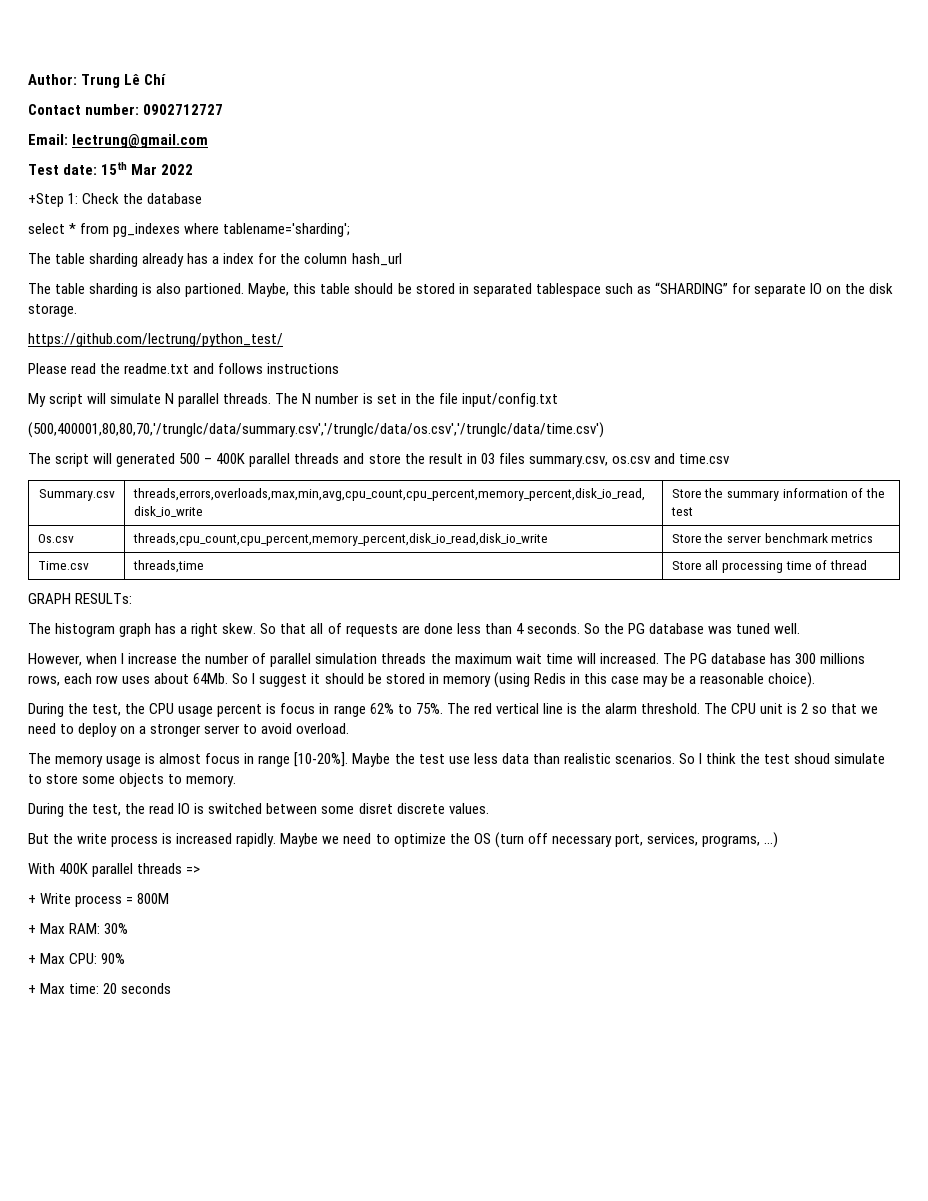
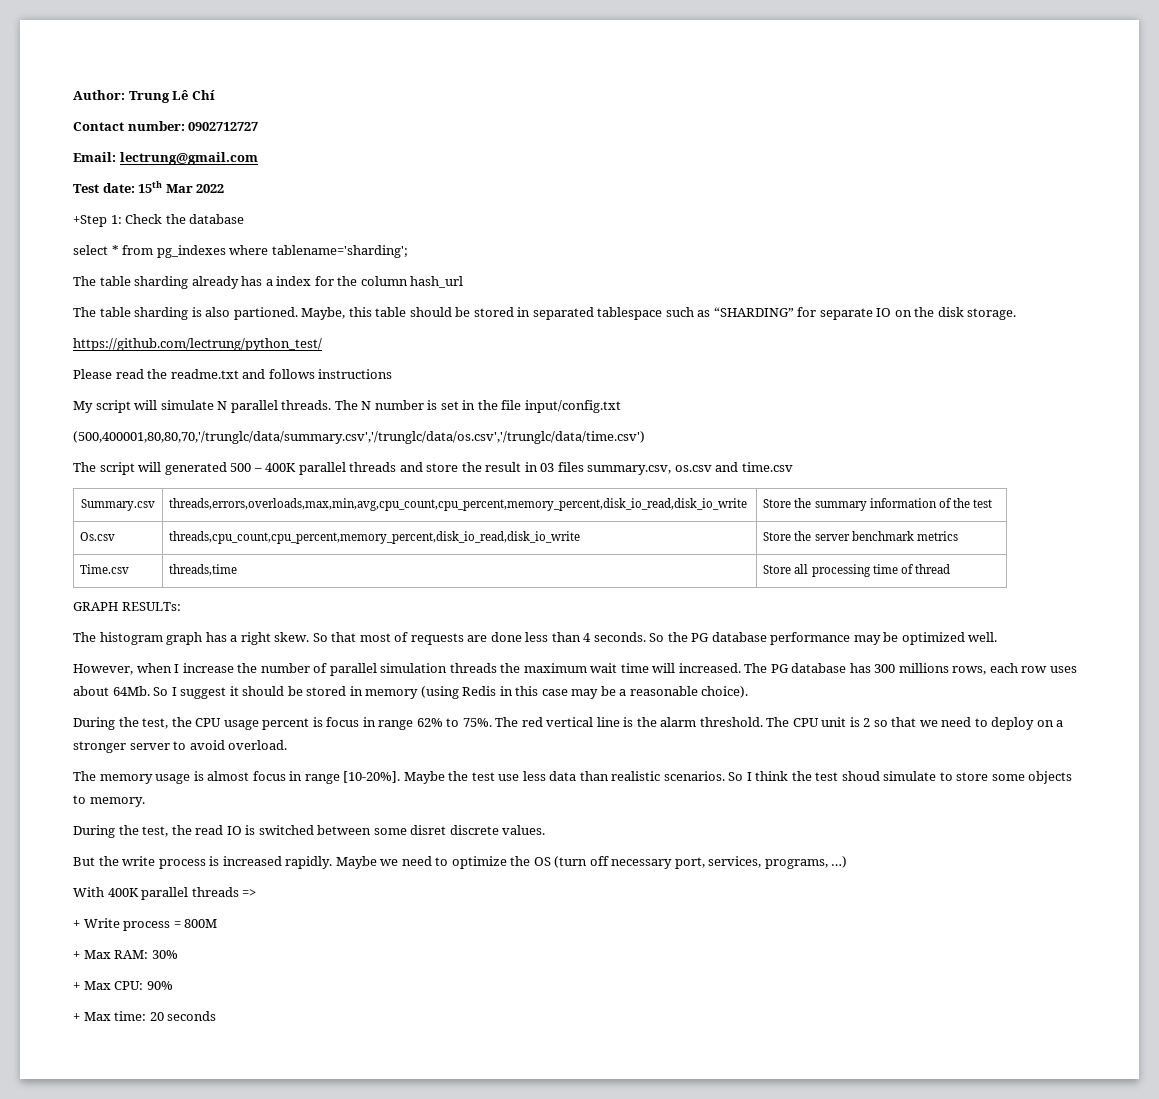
- So that all of requests are done less than 4 seconds.
+ So that most of requests are done less than 4 seconds.
- So the PG database was tuned well.
+ So the PG database performance may be optimized well.

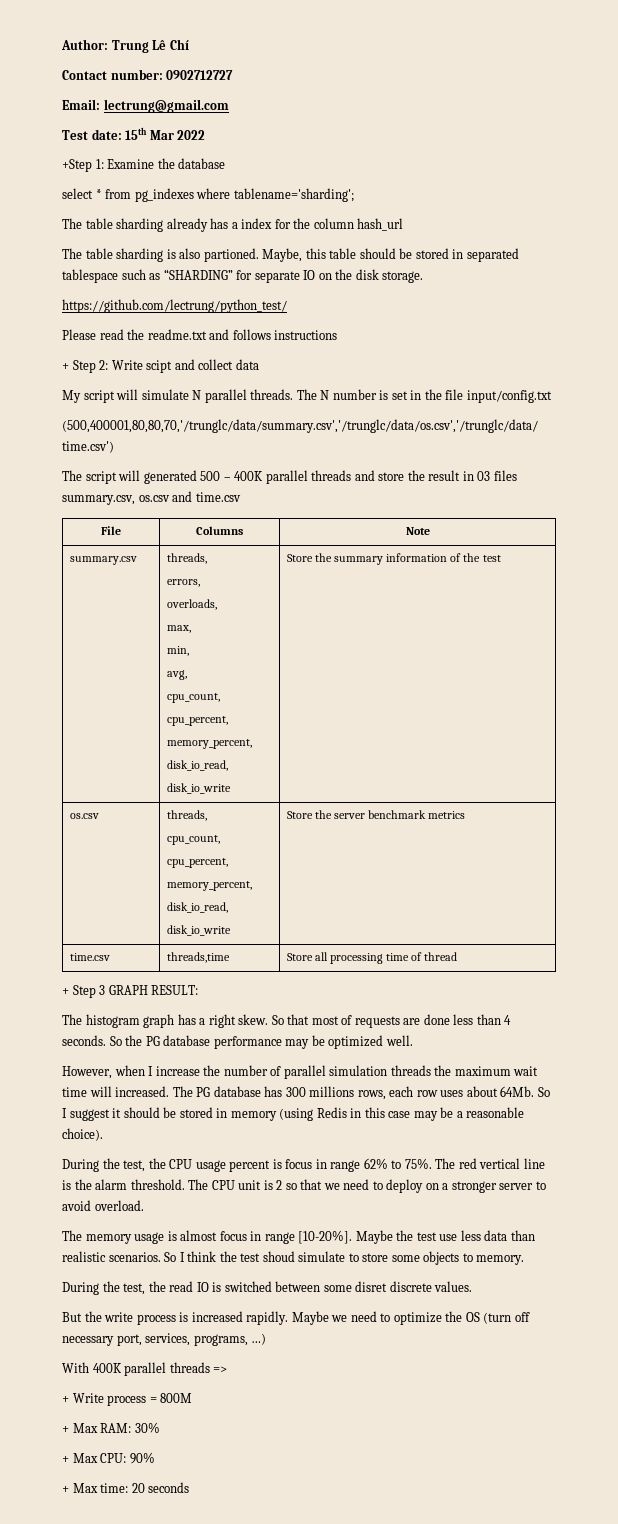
- +Step 1: Check the database
+ +Step 1: Examine the database
+ + Step 2: Write scipt and collect data
- Summary.csv | threads,errors,overloads,max,min,avg,cpu_count,cpu_percent,memory_percent,disk_io_read,disk_io_write | Store the summary information of the test
+ File | Columns | Note
+ summary.csv | threads,
+ errors,
+ overloads,
+ max,
+ min,
+ avg,
+ cpu_count,
+ cpu_percent,
+ memory_percent,
+ disk_io_read,
+ disk_io_write | Store the summary information of the test
- Os.csv | threads,cpu_count,cpu_percent,memory_percent,disk_io_read,disk_io_write | Store the server benchmark metrics
+ os.csv | threads,
+ cpu_count,
+ cpu_percent,
+ memory_percent,
+ disk_io_read,
+ disk_io_write | Store the server benchmark metrics
- Time.csv | threads,time | Store all processing time of thread
+ time.csv | threads,time | Store all processing time of thread
- GRAPH RESULTs:
+ + Step 3 GRAPH RESULT:

